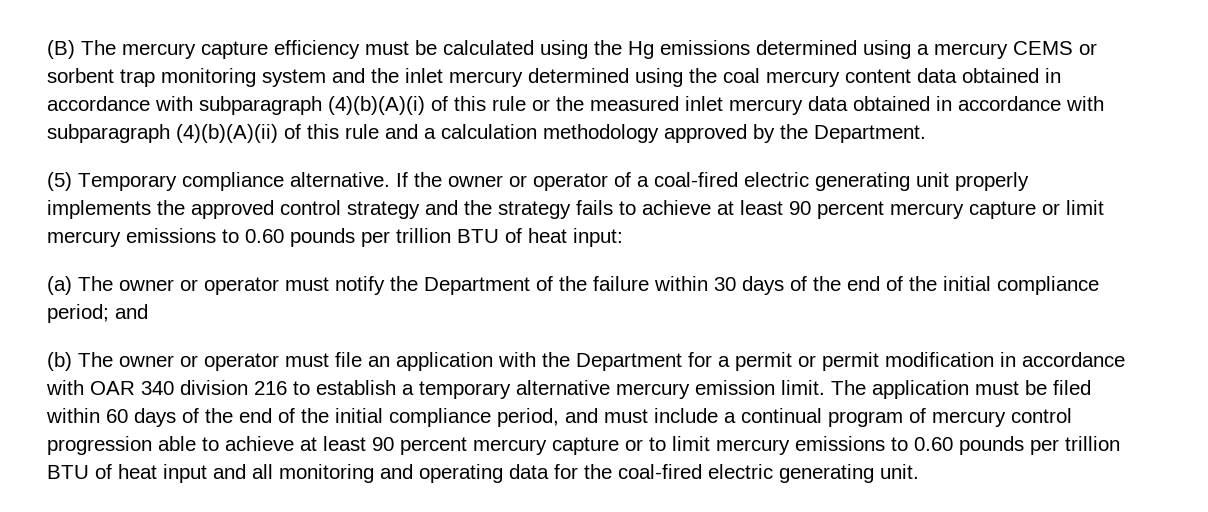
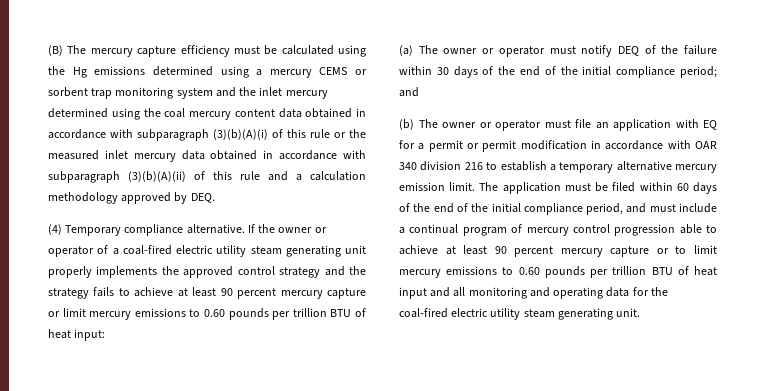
- (B) The mercury capture efficiency must be calculated using the Hg emissions determined using a mercury CEMS or sorbent trap monitoring system and the inlet mercury determined using the coal mercury content data obtained in accordance with subparagraph (4)(b)(A)(i) of this rule or the measured inlet mercury data obtained in accordance with subparagraph (4)(b)(A)(ii) of this rule and a calculation methodology approved by the Department.
- (5) Temporary compliance alternative.
+ (B) The mercury capture efficiency must be calculated using the Hg emissions determined using a mercury CEMS or sorbent trap monitoring system and the inlet mercury determined using the coal mercury content data obtained in accordance with subparagraph (3)(b)(A)(i) of this rule or the measured inlet mercury data obtained in accordance with subparagraph (3)(b)(A)(ii) of this rule and a calculation methodology approved by DEQ.
+ (4) Temporary compliance alternative.
- If the owner or operator of a coal-fired electric generating unit properly implements the approved control strategy and the strategy fails to achieve at least 90 percent mercury capture or limit mercury emissions to 0.60 pounds per trillion BTU of heat input:
+ If the owner or operator of a coal-fired electric utility steam generating unit properly implements the approved control strategy and the strategy fails to achieve at least 90 percent mercury capture or limit mercury emissions to 0.60 pounds per trillion BTU of heat input:
- (a) The owner or operator must notify the Department of the failure within 30 days of the end of the initial compliance period; and
+ (a) The owner or operator must notify DEQ of the failure within 30 days of the end of the initial compliance period; and
- (b) The owner or operator must file an application with the Department for a permit or permit modification in accordance with OAR 340 division 216 to establish a temporary alternative mercury emission limit.
+ (b) The owner or operator must file an application with EQ for a permit or permit modification in accordance with OAR 340 division 216 to establish a temporary alternative mercury emission limit.
- The application must be filed within 60 days of the end of the initial compliance period, and must include a continual program of mercury control progression able to achieve at least 90 percent mercury capture or to limit mercury emissions to 0.60 pounds per trillion BTU of heat input and all monitoring and operating data for the coal-fired electric generating unit.
+ The application must be filed within 60 days of the end of the initial compliance period, and must include a continual program of mercury control progression able to achieve at least 90 percent mercury capture or to limit mercury emissions to 0.60 pounds per trillion BTU of heat input and all monitoring and operating data for the coal-fired electric utility steam generating unit.

